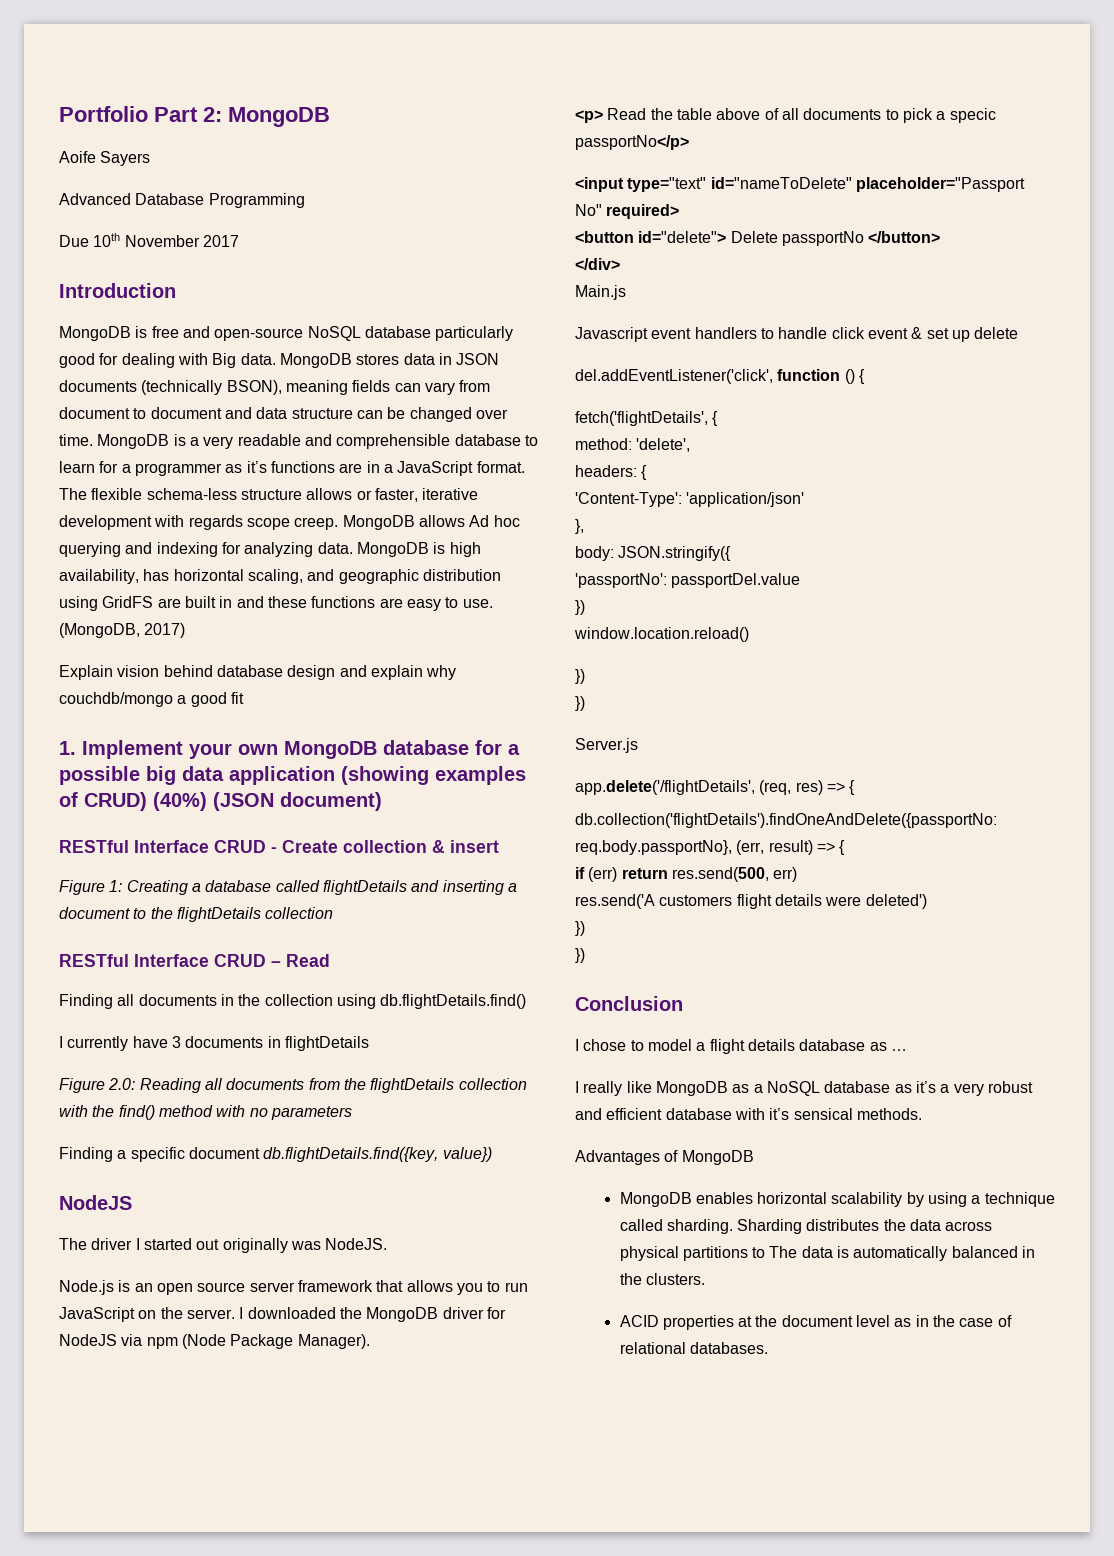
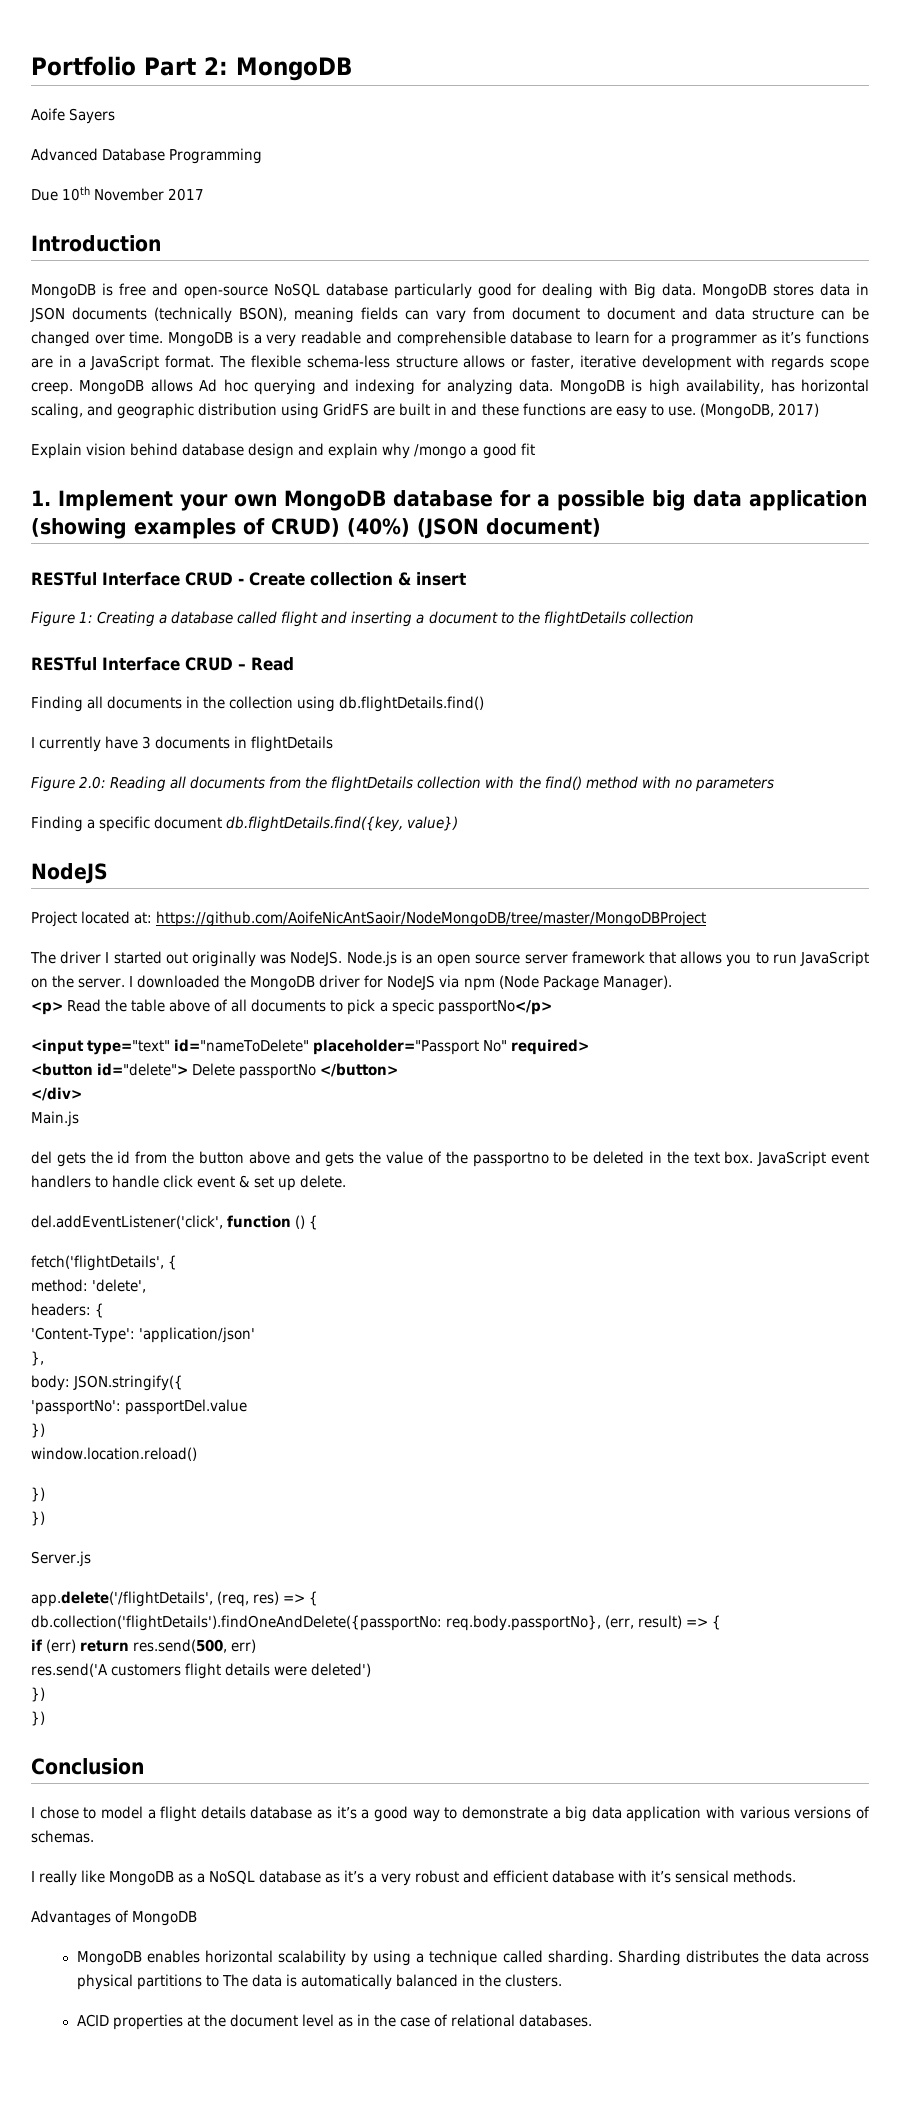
- Explain vision behind database design and explain why couchdb/mongo a good fit
+ Explain vision behind database design and explain why /mongo a good fit
- Figure 1: Creating a database called flightDetails and inserting a document to the flightDetails collection
+ Figure 1: Creating a database called flight and inserting a document to the flightDetails collection
+ Project located at: https://github.com/AoifeNicAntSaoir/NodeMongoDB/tree/master/MongoDBProject
- The driver I started out originally was NodeJS.
- Node.js is an open source server framework that allows you to run JavaScript on the server.
+ The driver I started out originally was NodeJS. Node.js is an open source server framework that allows you to run JavaScript on the server.
- Javascript event handlers to handle click event & set up delete
+ del gets the id from the button above and gets the value of the passportno to be deleted in the text box. JavaScript event handlers to handle click event & set up delete.
- I chose to model a flight details database as …
+ I chose to model a flight details database as it’s a good way to demonstrate a big data application with various versions of schemas.

